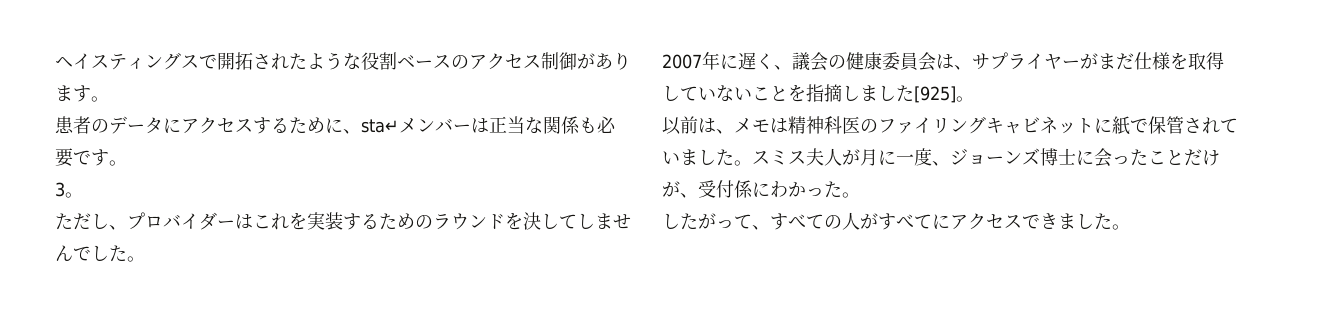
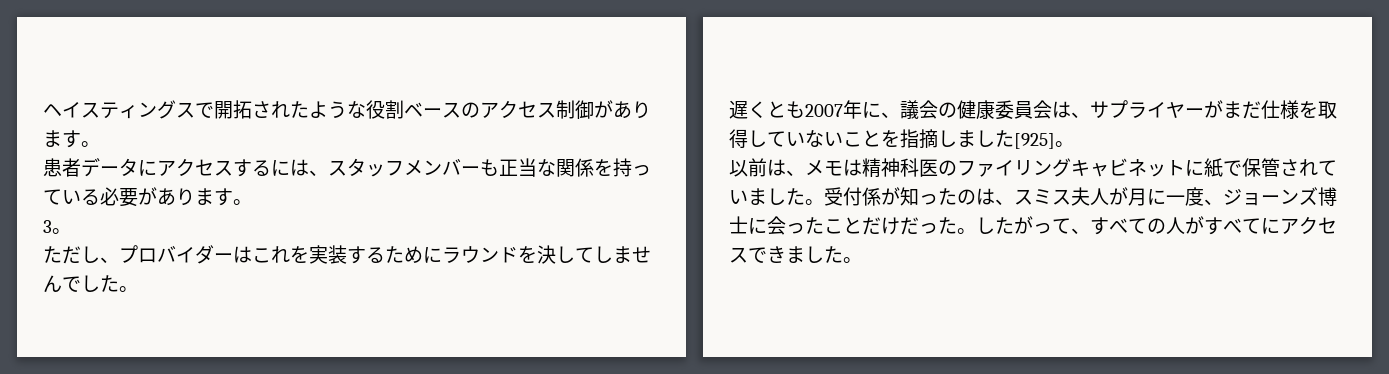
- 患者のデータにアクセスするために、sta↵メンバーは正当な関係も必要です。
+ 患者データにアクセスするには、スタッフメンバーも正当な関係を持っている必要があります。
- ただし、プロバイダーはこれを実装するためのラウンドを決してしませんでした。
+ ただし、プロバイダーはこれを実装するためにラウンドを決してしませんでした。
- 2007年に遅く、議会の健康委員会は、サプライヤーがまだ仕様を取得していないことを指摘しました[925]。
+ 遅くとも2007年に、議会の健康委員会は、サプライヤーがまだ仕様を取得していないことを指摘しました[925]。
- スミス夫人が月に一度、ジョーンズ博士に会ったことだけが、受付係にわかった。
- したがって、すべての人がすべてにアクセスできました。
+ 受付係が知ったのは、スミス夫人が月に一度、ジョーンズ博士に会ったことだけだった。したがって、すべての人がすべてにアクセスできました。

